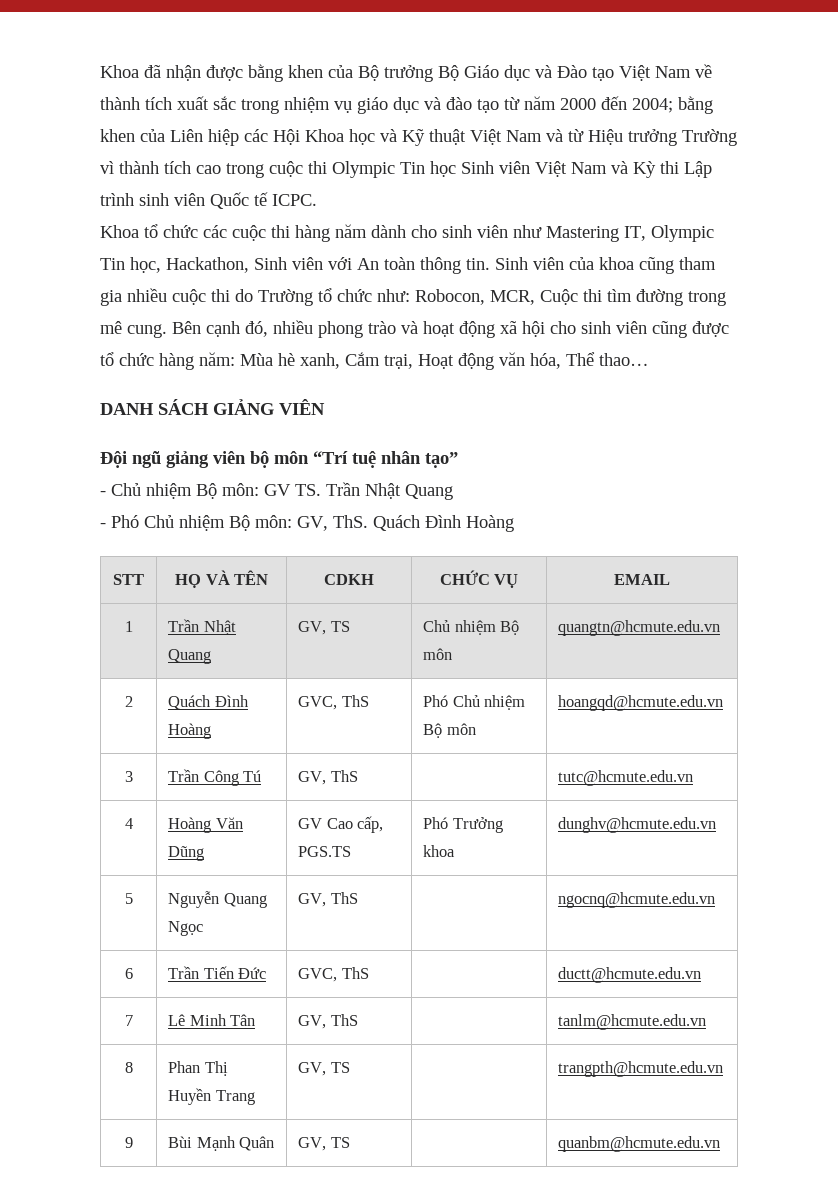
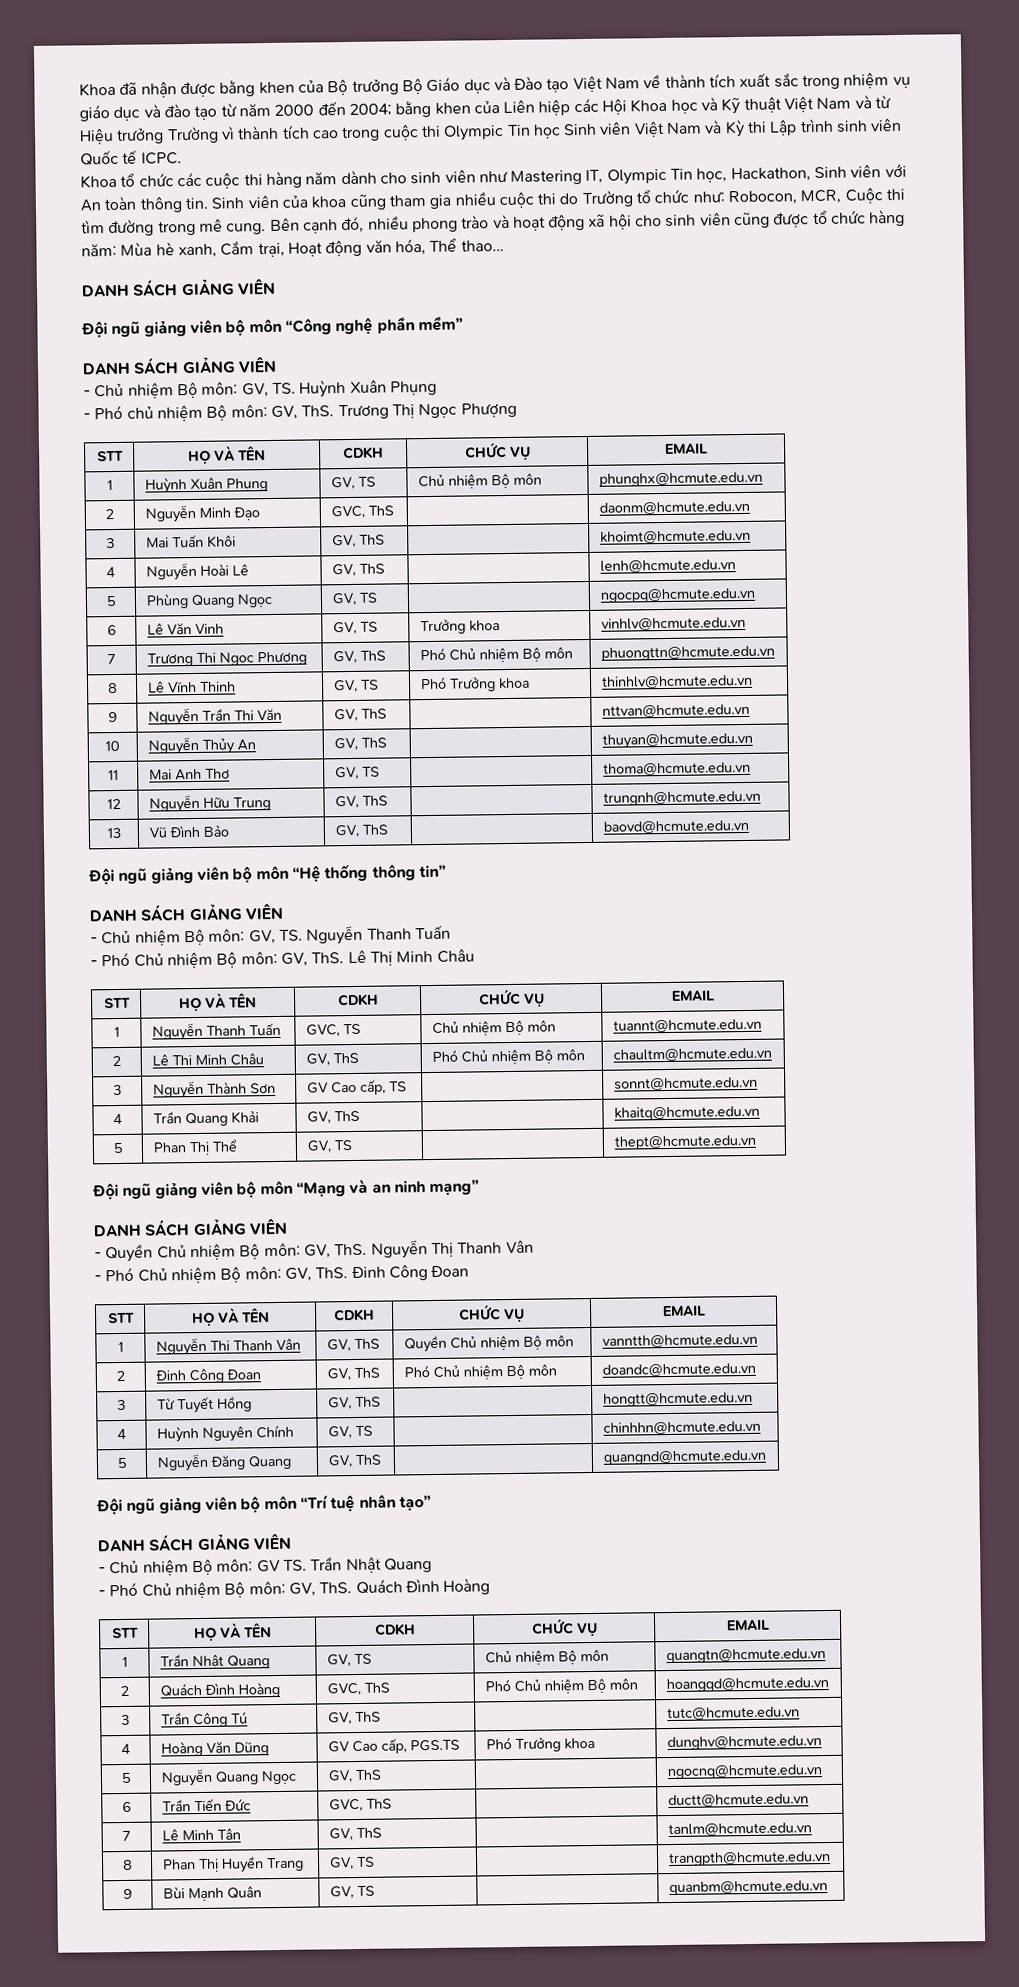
+ Đội ngũ giảng viên bộ môn “Công nghệ phần mềm”
+ DANH SÁCH GIẢNG VIÊN
+ - Chủ nhiệm Bộ môn: GV, TS. Huỳnh Xuân Phụng
+ - Phó chủ nhiệm Bộ môn: GV, ThS. Trương Thị Ngọc Phượng
+ STT | HỌ VÀ TÊN | CDKH | CHỨC VỤ | EMAIL
+ 1 | Huỳnh Xuân Phụng | GV, TS | Chủ nhiệm Bộ môn | phunghx@hcmute.edu.vn
+ 2 | Nguyễn Minh Đạo | GVC, ThS | | daonm@hcmute.edu.vn
+ 3 | Mai Tuấn Khôi | GV, ThS | | khoimt@hcmute.edu.vn
+ 4 | Nguyễn Hoài Lê | GV, ThS | | lenh@hcmute.edu.vn
+ 5 | Phùng Quang Ngọc | GV, TS | | ngocpq@hcmute.edu.vn
+ 6 | Lê Văn Vinh | GV, TS | Trưởng khoa | vinhlv@hcmute.edu.vn
+ 7 | Trương Thị Ngọc Phượng | GV, ThS | Phó Chủ nhiệm Bộ môn | phuongttn@hcmute.edu.vn
+ 8 | Lê Vĩnh Thịnh | GV, TS | Phó Trưởng khoa | thinhlv@hcmute.edu.vn
+ 9 | Nguyễn Trần Thi Văn | GV, ThS | | nttvan@hcmute.edu.vn
+ 10 | Nguyễn Thủy An | GV, ThS | | thuyan@hcmute.edu.vn
+ 11 | Mai Anh Thơ | GV, TS | | thoma@hcmute.edu.vn
+ 12 | Nguyễn Hữu Trung | GV, ThS | | trungnh@hcmute.edu.vn
+ 13 | Vũ Đình Bảo | GV, ThS | | baovd@hcmute.edu.vn
+ Đội ngũ giảng viên bộ môn “Hệ thống thông tin”
+ DANH SÁCH GIẢNG VIÊN
+ - Chủ nhiệm Bộ môn: GV, TS. Nguyễn Thanh Tuấn
+ - Phó Chủ nhiệm Bộ môn: GV, ThS. Lê Thị Minh Châu
+ STT | HỌ VÀ TÊN | CDKH | CHỨC VỤ | EMAIL
+ 1 | Nguyễn Thanh Tuấn | GVC, TS | Chủ nhiệm Bộ môn | tuannt@hcmute.edu.vn
+ 2 | Lê Thị Minh Châu | GV, ThS | Phó Chủ nhiệm Bộ môn | chaultm@hcmute.edu.vn
+ 3 | Nguyễn Thành Sơn | GV Cao cấp, TS | | sonnt@hcmute.edu.vn
+ 4 | Trần Quang Khải | GV, ThS | | khaitq@hcmute.edu.vn
+ 5 | Phan Thị Thể | GV, TS | | thept@hcmute.edu.vn
+ Đội ngũ giảng viên bộ môn “Mạng và an ninh mạng”
+ DANH SÁCH GIẢNG VIÊN
+ - Quyền Chủ nhiệm Bộ môn: GV, ThS. Nguyễn Thị Thanh Vân
+ - Phó Chủ nhiệm Bộ môn: GV, ThS. Đinh Công Đoan
+ STT | HỌ VÀ TÊN | CDKH | CHỨC VỤ | EMAIL
+ 1 | Nguyễn Thị Thanh Vân | GV, ThS | Quyền Chủ nhiệm Bộ môn | vanntth@hcmute.edu.vn
+ 2 | Đinh Công Đoan | GV, ThS | Phó Chủ nhiệm Bộ môn | doandc@hcmute.edu.vn
+ 3 | Từ Tuyết Hồng | GV, ThS | | hongtt@hcmute.edu.vn
+ 4 | Huỳnh Nguyên Chính | GV, TS | | chinhhn@hcmute.edu.vn
+ 5 | Nguyễn Đăng Quang | GV, ThS | | quangnd@hcmute.edu.vn
  Đội ngũ giảng viên bộ môn “Trí tuệ nhân tạo”
+ DANH SÁCH GIẢNG VIÊN

